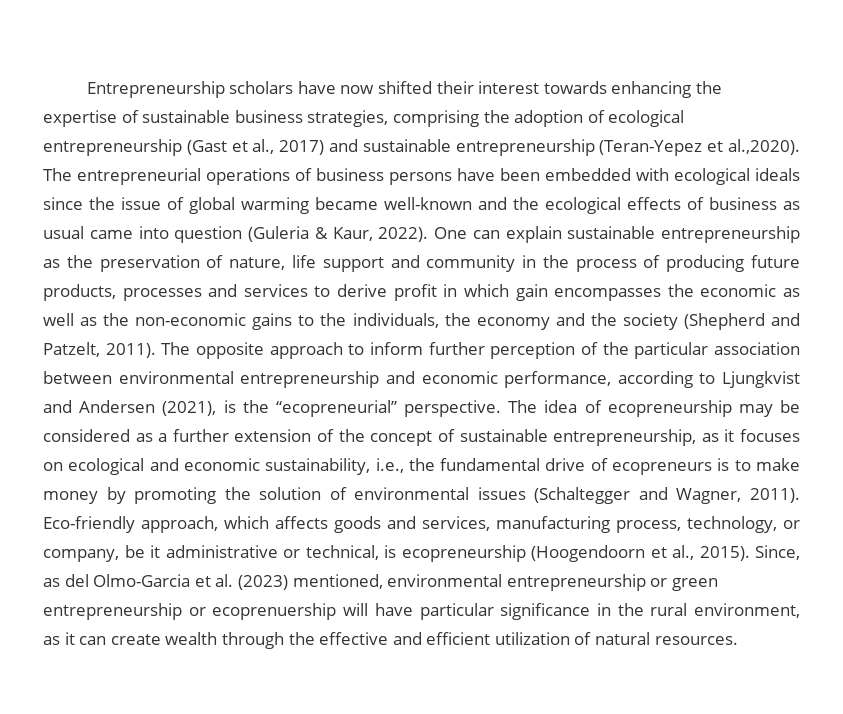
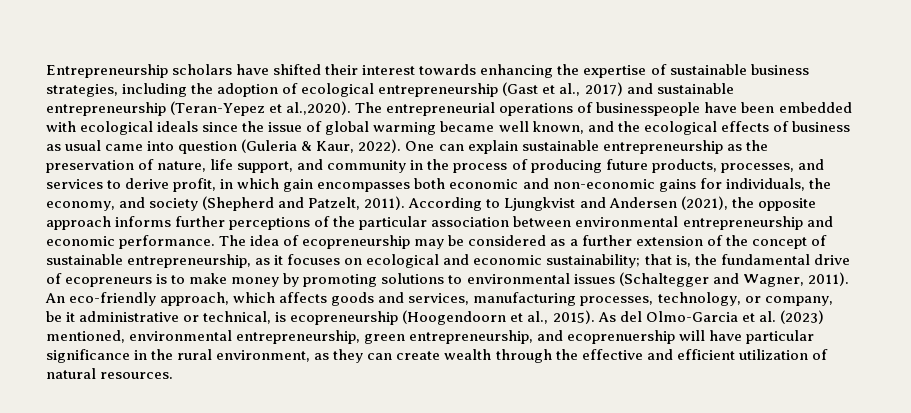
- Entrepreneurship scholars have now shifted their interest towards enhancing the expertise of sustainable business strategies, comprising the adoption of ecological entrepreneurship (Gast et al., 2017) and sustainable entrepreneurship (Teran-Yepez et al.,2020). The entrepreneurial operations of business persons have been embedded with ecological ideals since the issue of global warming became well-known and the ecological effects of business as usual came into question (Guleria & Kaur, 2022).
+ Entrepreneurship scholars have shifted their interest towards enhancing the expertise of sustainable business strategies, including the adoption of ecological entrepreneurship (Gast et al., 2017) and sustainable entrepreneurship (Teran-Yepez et al.,2020). The entrepreneurial operations of businesspeople have been embedded with ecological ideals since the issue of global warming became well known, and the ecological effects of business as usual came into question (Guleria & Kaur, 2022).
- One can explain sustainable entrepreneurship as the preservation of nature, life support and community in the process of producing future products, processes and services to derive profit in which gain encompasses the economic as well as the non-economic gains to the individuals, the economy and the society (Shepherd and Patzelt, 2011).
+ One can explain sustainable entrepreneurship as the preservation of nature, life support, and community in the process of producing future products, processes, and services to derive profit, in which gain encompasses both economic and non-economic gains for individuals, the economy, and society (Shepherd and Patzelt, 2011).
- The opposite approach to inform further perception of the particular association between environmental entrepreneurship and economic performance, according to Ljungkvist and Andersen (2021), is the “ecopreneurial” perspective.
+ According to Ljungkvist and Andersen (2021), the opposite approach informs further perceptions of the particular association between environmental entrepreneurship and economic performance.
- The idea of ecopreneurship may be considered as a further extension of the concept of sustainable entrepreneurship, as it focuses on ecological and economic sustainability, i.e., the fundamental drive of ecopreneurs is to make money by promoting the solution of environmental issues (Schaltegger and Wagner, 2011).
+ The idea of ecopreneurship may be considered as a further extension of the concept of sustainable entrepreneurship, as it focuses on ecological and economic sustainability; that is, the fundamental drive of ecopreneurs is to make money by promoting solutions to environmental issues (Schaltegger and Wagner, 2011).
- Eco-friendly approach, which affects goods and services, manufacturing process, technology, or company, be it administrative or technical, is ecopreneurship (Hoogendoorn et al., 2015).
+ An eco-friendly approach, which affects goods and services, manufacturing processes, technology, or company, be it administrative or technical, is ecopreneurship (Hoogendoorn et al., 2015).
- Since, as del Olmo-Garcia et al. (2023) mentioned, environmental entrepreneurship or green entrepreneurship or ecoprenuership will have particular significance in the rural environment, as it can create wealth through the effective and efficient utilization of natural resources.
+ As del Olmo-Garcia et al. (2023) mentioned, environmental entrepreneurship, green entrepreneurship, and ecoprenuership will have particular significance in the rural environment, as they can create wealth through the effective and efficient utilization of natural resources.

